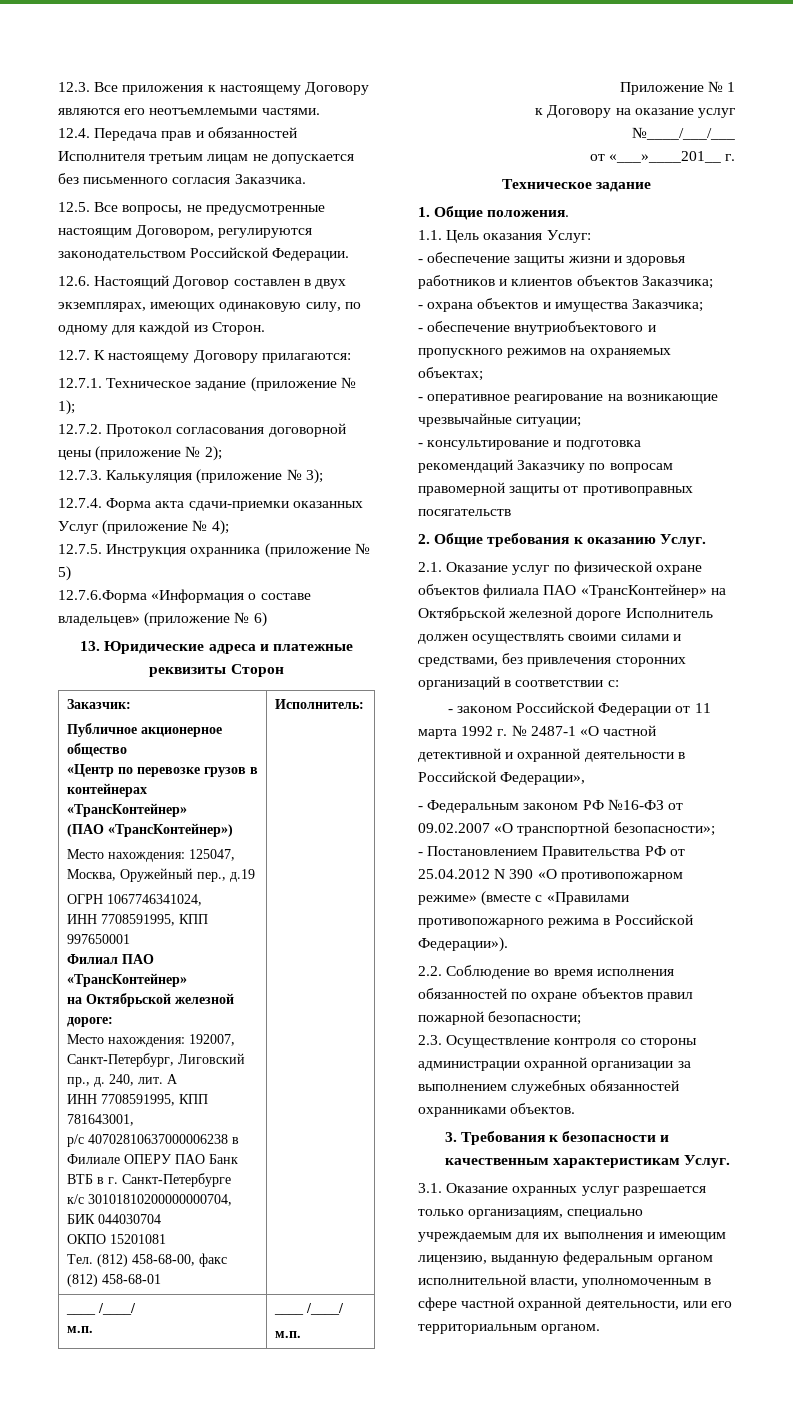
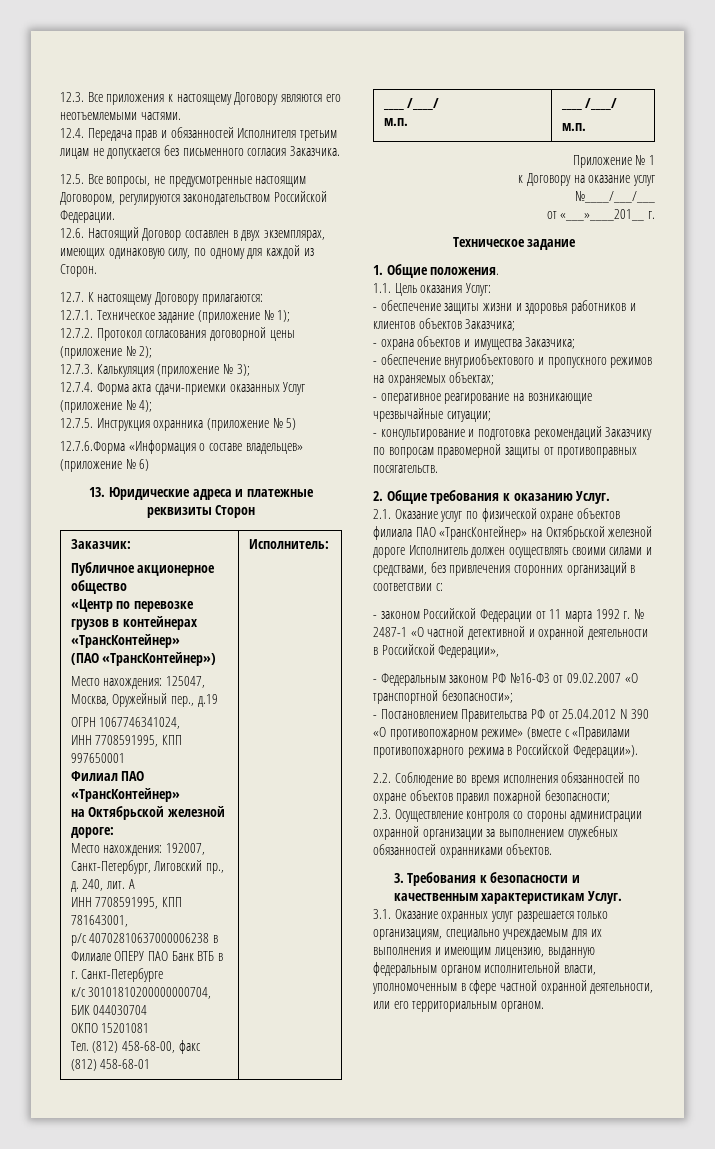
- - консультирование и подготовка рекомендаций Заказчику по вопросам правомерной защиты от противоправных посягательств
+ - консультирование и подготовка рекомендаций Заказчику по вопросам правомерной защиты от противоправных посягательств.

